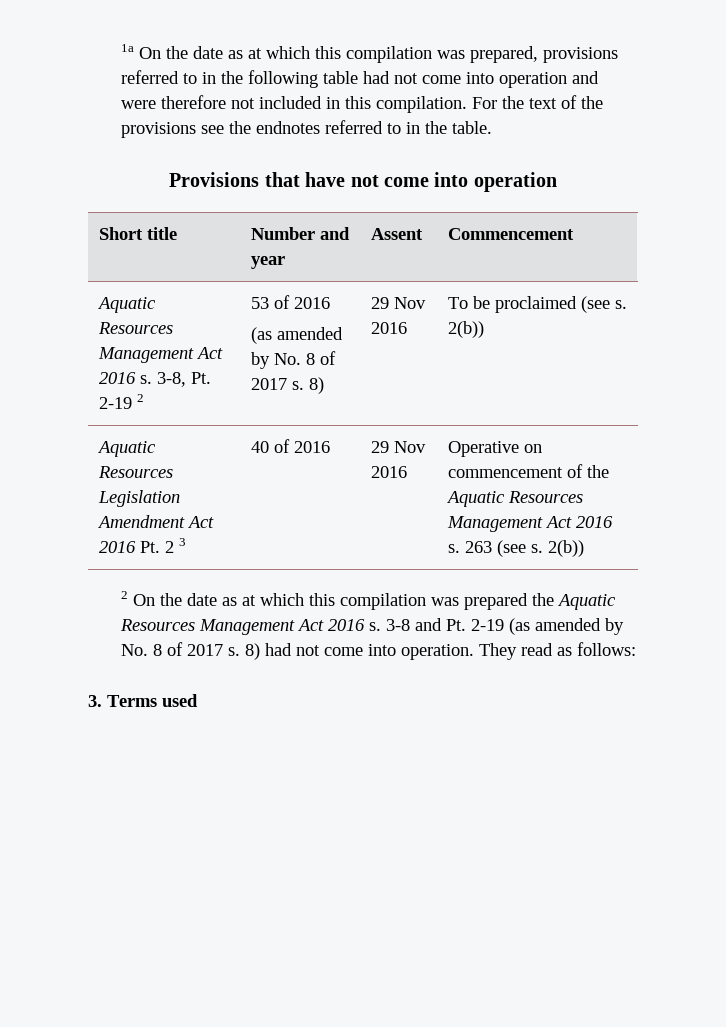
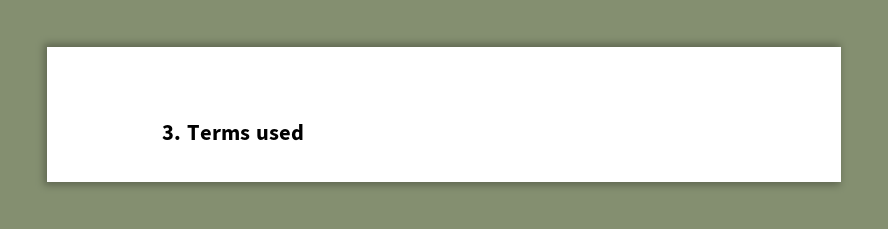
- 1a On the date as at which this compilation was prepared, provisions referred to in the following table had not come into operation and were therefore not included in this compilation. For the text of the provisions see the endnotes referred to in the table.
- Provisions that have not come into operation
- Short title | Number and year | Assent | Commencement
- Aquatic Resources Management Act 2016 s. 3-8, Pt. 2-19 2 | 53 of 2016
- (as amended by No. 8 of 2017 s. 8) | 29 Nov 2016 | To be proclaimed (see s. 2(b))
- Aquatic Resources Legislation Amendment Act 2016 Pt. 2 3 | 40 of 2016 | 29 Nov 2016 | Operative on commencement of the Aquatic Resources Management Act 2016 s. 263 (see s. 2(b))
- 2 On the date as at which this compilation was prepared the Aquatic Resources Management Act 2016 s. 3-8 and Pt. 2-19 (as amended by No. 8 of 2017 s. 8) had not come into operation. They read as follows:

